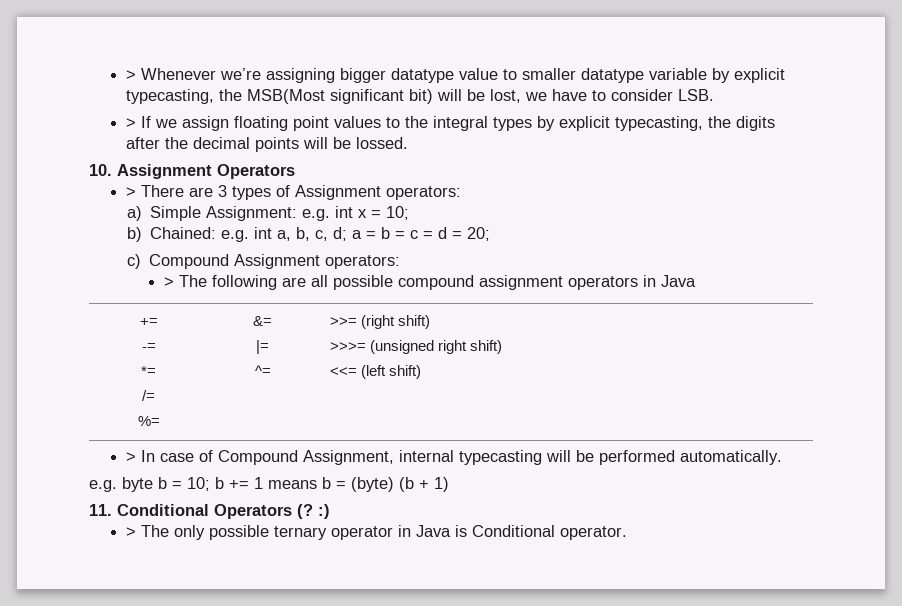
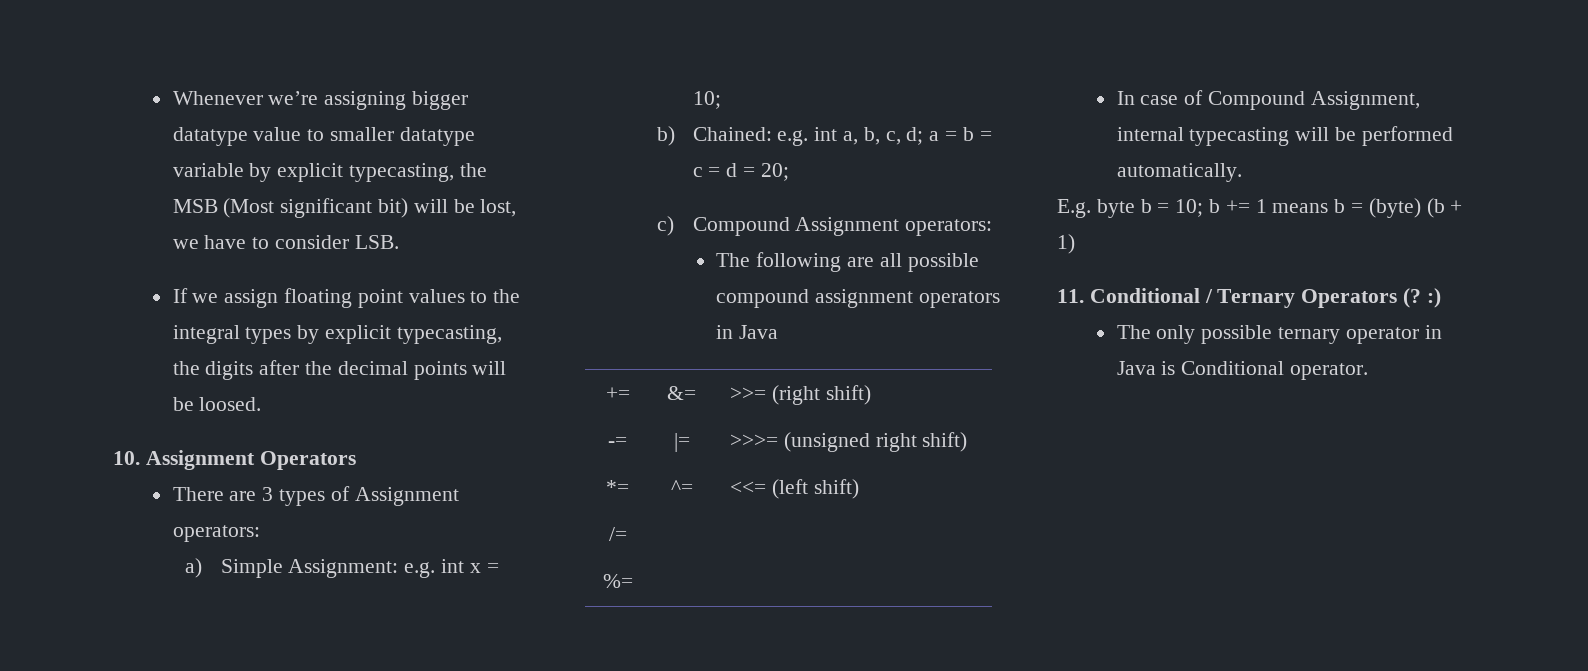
- > Whenever we’re assigning bigger datatype value to smaller datatype variable by explicit typecasting, the MSB(Most significant bit) will be lost, we have to consider LSB.
+ Whenever we’re assigning bigger datatype value to smaller datatype variable by explicit typecasting, the MSB (Most significant bit) will be lost, we have to consider LSB.
- > If we assign floating point values to the integral types by explicit typecasting, the digits after the decimal points will be lossed.
+ If we assign floating point values to the integral types by explicit typecasting, the digits after the decimal points will be loosed.
- > There are 3 types of Assignment operators:
+ There are 3 types of Assignment operators:
- > The following are all possible compound assignment operators in Java
+ The following are all possible compound assignment operators in Java
- > In case of Compound Assignment, internal typecasting will be performed automatically.
+ In case of Compound Assignment, internal typecasting will be performed automatically.
- e.g. byte b = 10; b += 1 means b = (byte) (b + 1)
+ E.g. byte b = 10; b += 1 means b = (byte) (b + 1)
- 11. Conditional Operators (? :)
+ 11. Conditional / Ternary Operators (? :)
- > The only possible ternary operator in Java is Conditional operator.
+ The only possible ternary operator in Java is Conditional operator.

